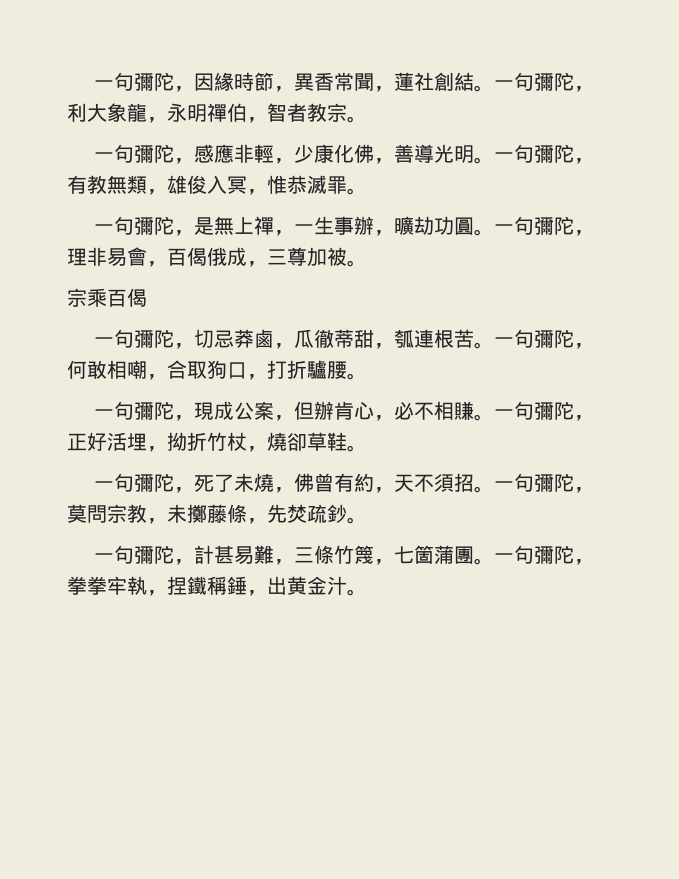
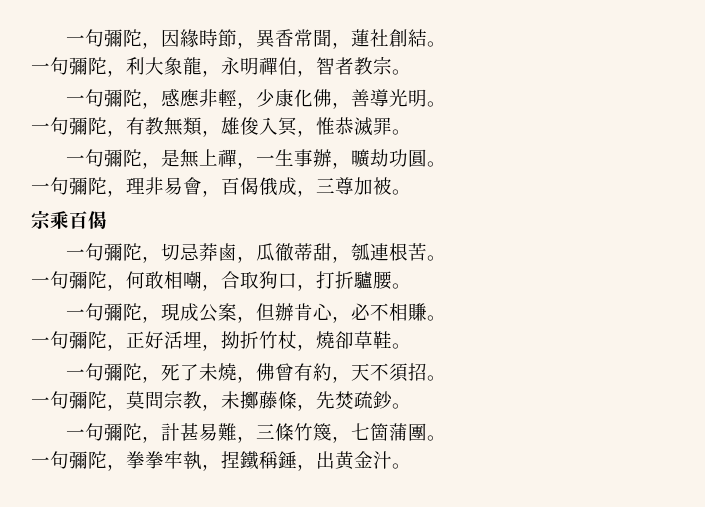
- 一句彌陀，因緣時節，異香常聞，蓮社創結。一句彌陀，利大象龍，永明禪伯，智者教宗。
+ 一句彌陀，因緣時節，異香常聞，蓮社創結。
+ 一句彌陀，利大象龍，永明禪伯，智者教宗。
- 一句彌陀，感應非輕，少康化佛，善導光明。一句彌陀，有教無類，雄俊入冥，惟恭滅罪。
+ 一句彌陀，感應非輕，少康化佛，善導光明。
+ 一句彌陀，有教無類，雄俊入冥，惟恭滅罪。
- 一句彌陀，是無上禪，一生事辦，曠劫功圓。一句彌陀，理非易會，百偈俄成，三尊加被。
+ 一句彌陀，是無上禪，一生事辦，曠劫功圓。
+ 一句彌陀，理非易會，百偈俄成，三尊加被。
- 一句彌陀，切忌莽鹵，瓜徹蒂甜，瓠連根苦。一句彌陀，何敢相嘲，合取狗口，打折驢腰。
+ 一句彌陀，切忌莽鹵，瓜徹蒂甜，瓠連根苦。
+ 一句彌陀，何敢相嘲，合取狗口，打折驢腰。
- 一句彌陀，現成公案，但辦肯心，必不相賺。一句彌陀，正好活埋，拗折竹杖，燒卻草鞋。
+ 一句彌陀，現成公案，但辦肯心，必不相賺。
+ 一句彌陀，正好活埋，拗折竹杖，燒卻草鞋。
- 一句彌陀，死了未燒，佛曾有約，天不須招。一句彌陀，莫問宗教，未擲藤條，先焚疏鈔。
+ 一句彌陀，死了未燒，佛曾有約，天不須招。
+ 一句彌陀，莫問宗教，未擲藤條，先焚疏鈔。
- 一句彌陀，計甚易難，三條竹篾，七箇蒲團。一句彌陀，拳拳牢執，捏鐵稱錘，出黄金汁。
+ 一句彌陀，計甚易難，三條竹篾，七箇蒲團。
+ 一句彌陀，拳拳牢執，捏鐵稱錘，出黄金汁。

